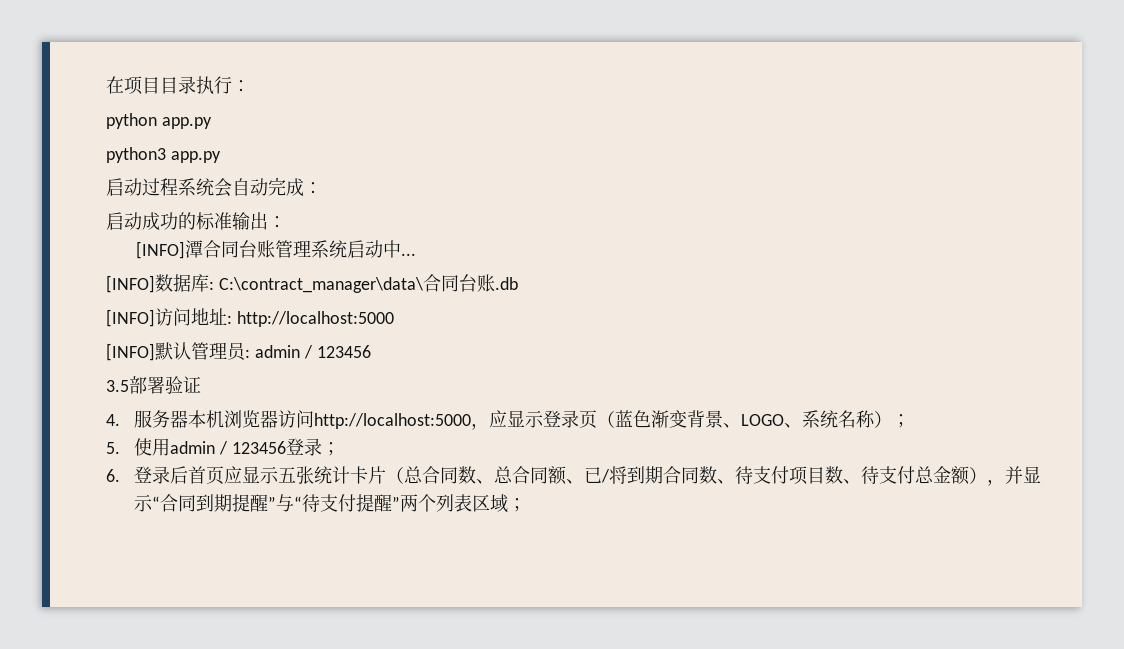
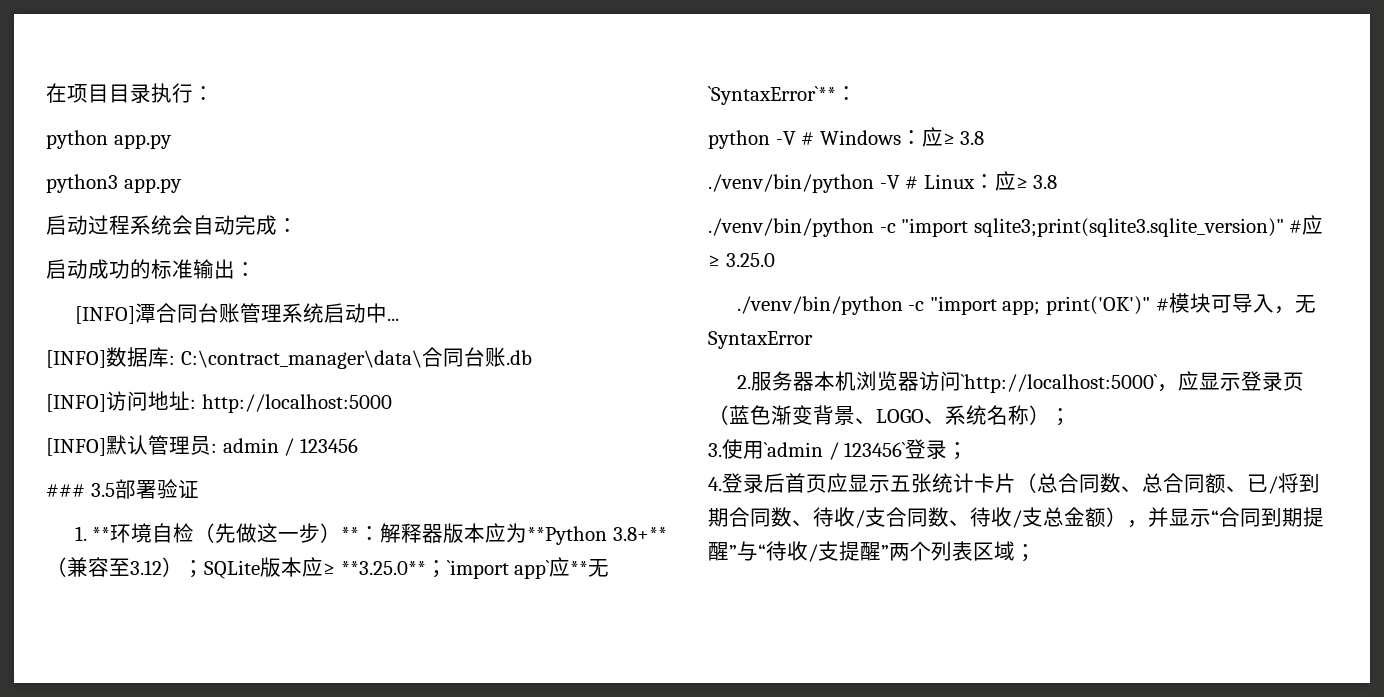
- 3.5部署验证
+ ### 3.5部署验证
- 4.服务器本机浏览器访问http://localhost:5000，应显示登录页（蓝色渐变背景、LOGO、系统名称）；
+ 1. **环境自检（先做这一步）**：解释器版本应为**Python 3.8+**（兼容至3.12）；SQLite版本应≥ **3.25.0**；`import app`应**无`SyntaxError`**：
+ python -V # Windows：应≥ 3.8
+ ./venv/bin/python -V # Linux：应≥ 3.8
+ ./venv/bin/python -c "import sqlite3;print(sqlite3.sqlite_version)" #应≥ 3.25.0
+ ./venv/bin/python -c "import app; print('OK')" #模块可导入，无SyntaxError
+ 2.服务器本机浏览器访问`http://localhost:5000`，应显示登录页（蓝色渐变背景、LOGO、系统名称）；
- 5.使用admin / 123456登录；
+ 3.使用`admin / 123456`登录；
- 6.登录后首页应显示五张统计卡片（总合同数、总合同额、已/将到期合同数、待支付项目数、待支付总金额），并显示“合同到期提醒”与“待支付提醒”两个列表区域；
+ 4.登录后首页应显示五张统计卡片（总合同数、总合同额、已/将到期合同数、待收/支合同数、待收/支总金额），并显示“合同到期提醒”与“待收/支提醒”两个列表区域；

